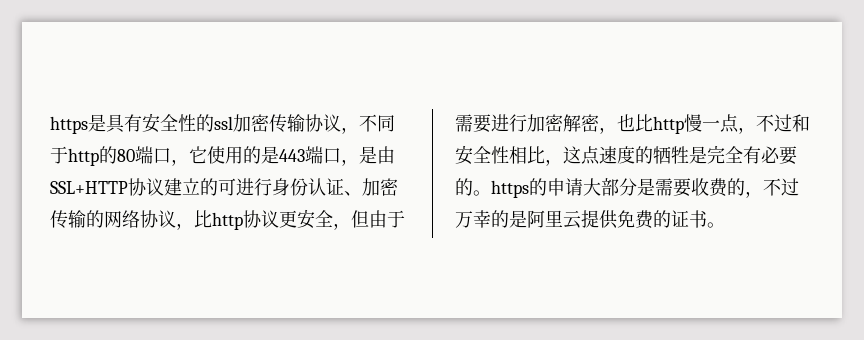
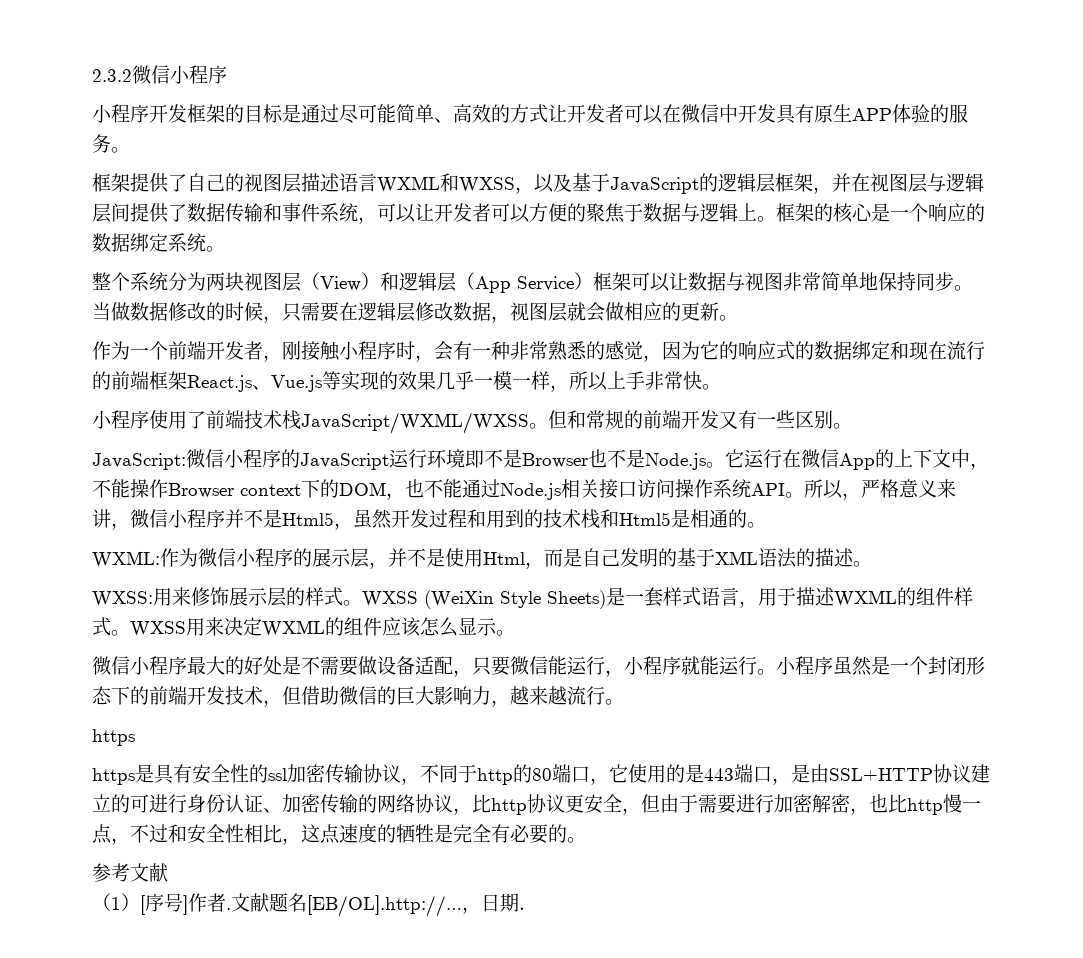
+ 2.3.2微信小程序
+ 小程序开发框架的目标是通过尽可能简单、高效的方式让开发者可以在微信中开发具有原生APP体验的服务。
+ 框架提供了自己的视图层描述语言WXML和WXSS，以及基于JavaScript的逻辑层框架，并在视图层与逻辑层间提供了数据传输和事件系统，可以让开发者可以方便的聚焦于数据与逻辑上。框架的核心是一个响应的数据绑定系统。
+ 整个系统分为两块视图层（View）和逻辑层（App Service）框架可以让数据与视图非常简单地保持同步。当做数据修改的时候，只需要在逻辑层修改数据，视图层就会做相应的更新。
+ 作为一个前端开发者，刚接触小程序时，会有一种非常熟悉的感觉，因为它的响应式的数据绑定和现在流行的前端框架React.js、Vue.js等实现的效果几乎一模一样，所以上手非常快。
+ 小程序使用了前端技术栈JavaScript/WXML/WXSS。但和常规的前端开发又有一些区别。
+ JavaScript:微信小程序的JavaScript运行环境即不是Browser也不是Node.js。它运行在微信App的上下文中，不能操作Browser context下的DOM，也不能通过Node.js相关接口访问操作系统API。所以，严格意义来讲，微信小程序并不是Html5，虽然开发过程和用到的技术栈和Html5是相通的。
+ WXML:作为微信小程序的展示层，并不是使用Html，而是自己发明的基于XML语法的描述。
+ WXSS:用来修饰展示层的样式。WXSS (WeiXin Style Sheets)是一套样式语言，用于描述WXML的组件样式。WXSS用来决定WXML的组件应该怎么显示。
+ 微信小程序最大的好处是不需要做设备适配，只要微信能运行，小程序就能运行。小程序虽然是一个封闭形态下的前端开发技术，但借助微信的巨大影响力，越来越流行。
+ https
- https是具有安全性的ssl加密传输协议，不同于http的80端口，它使用的是443端口，是由SSL+HTTP协议建立的可进行身份认证、加密传输的网络协议，比http协议更安全，但由于需要进行加密解密，也比http慢一点，不过和安全性相比，这点速度的牺牲是完全有必要的。https的申请大部分是需要收费的，不过万幸的是阿里云提供免费的证书。
+ https是具有安全性的ssl加密传输协议，不同于http的80端口，它使用的是443端口，是由SSL+HTTP协议建立的可进行身份认证、加密传输的网络协议，比http协议更安全，但由于需要进行加密解密，也比http慢一点，不过和安全性相比，这点速度的牺牲是完全有必要的。
+ 参考文献
+ （1）[序号]作者.文献题名[EB/OL].http://…，日期．

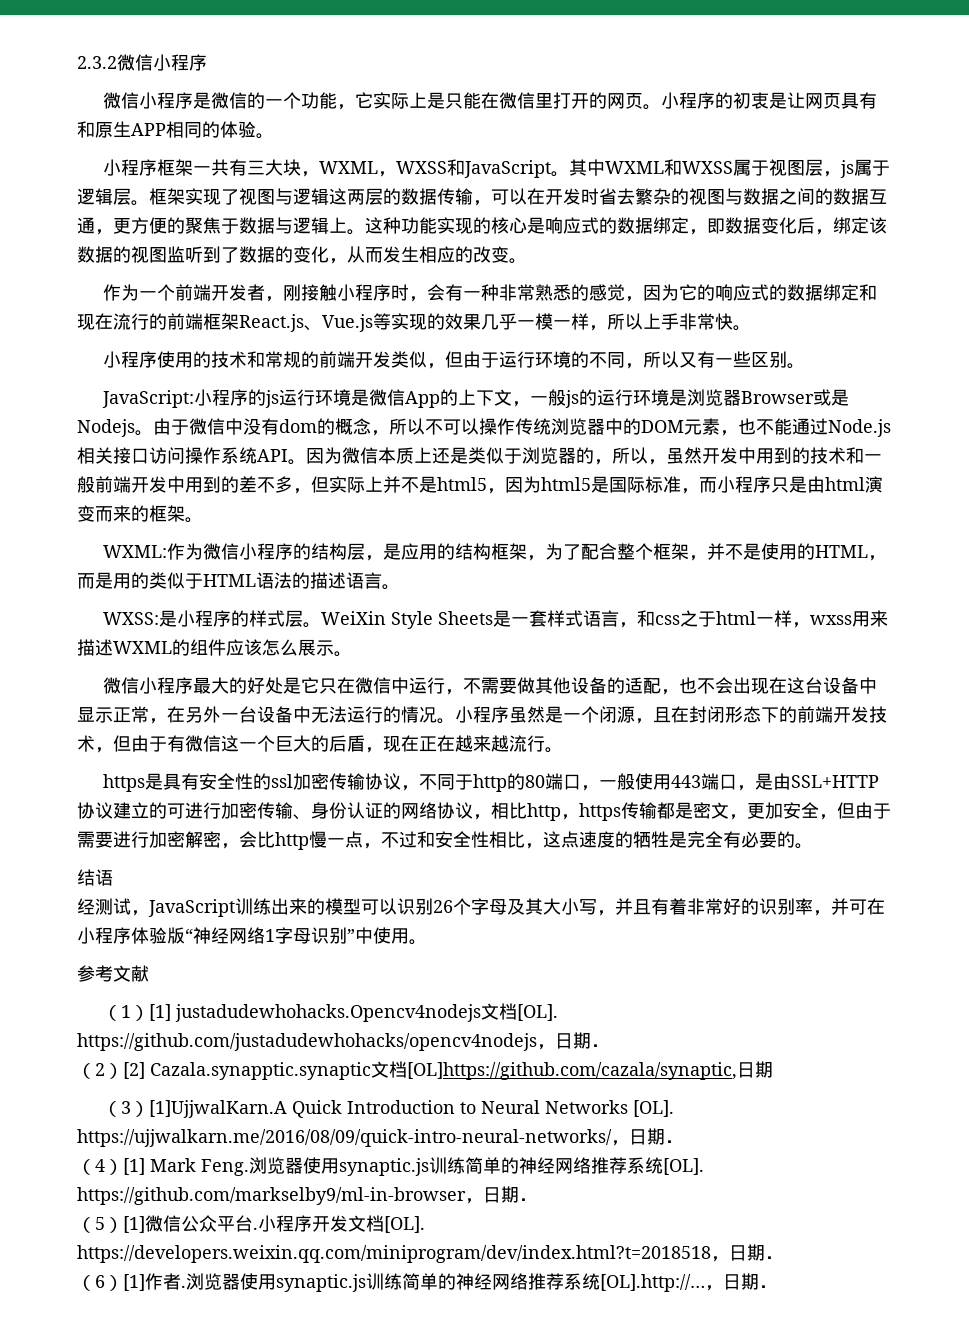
- 小程序开发框架的目标是通过尽可能简单、高效的方式让开发者可以在微信中开发具有原生APP体验的服务。
- 框架提供了自己的视图层描述语言WXML和WXSS，以及基于JavaScript的逻辑层框架，并在视图层与逻辑层间提供了数据传输和事件系统，可以让开发者可以方便的聚焦于数据与逻辑上。
+ 微信小程序是微信的一个功能，它实际上是只能在微信里打开的网页。小程序的初衷是让网页具有和原生APP相同的体验。
+ 小程序框架一共有三大块，WXML，WXSS和JavaScript。其中WXML和WXSS属于视图层，js属于逻辑层。框架实现了视图与逻辑这两层的数据传输，可以在开发时省去繁杂的视图与数据之间的数据互通，更方便的聚焦于数据与逻辑上。
- 框架的核心是一个响应的数据绑定系统。
- 整个系统分为两块视图层（View）和逻辑层（App Service）框架可以让数据与视图非常简单地保持同步。当做数据修改的时候，只需要在逻辑层修改数据，视图层就会做相应的更新。
+ 这种功能实现的核心是响应式的数据绑定，即数据变化后，绑定该数据的视图监听到了数据的变化，从而发生相应的改变。
- 小程序使用了前端技术栈JavaScript/WXML/WXSS。但和常规的前端开发又有一些区别。
+ 小程序使用的技术和常规的前端开发类似，但由于运行环境的不同，所以又有一些区别。
- JavaScript:微信小程序的JavaScript运行环境即不是Browser也不是Node.js。它运行在微信App的上下文中，不能操作Browser context下的DOM，也不能通过Node.js相关接口访问操作系统API。
+ JavaScript:小程序的js运行环境是微信App的上下文，一般js的运行环境是浏览器Browser或是Nodejs。由于微信中没有dom的概念，所以不可以操作传统浏览器中的DOM元素，也不能通过Node.js相关接口访问操作系统API。
- 所以，严格意义来讲，微信小程序并不是Html5，虽然开发过程和用到的技术栈和Html5是相通的。
+ 因为微信本质上还是类似于浏览器的，所以，虽然开发中用到的技术和一般前端开发中用到的差不多，但实际上并不是html5，因为html5是国际标准，而小程序只是由html演变而来的框架。
- WXML:作为微信小程序的展示层，并不是使用Html，而是自己发明的基于XML语法的描述。
+ WXML:作为微信小程序的结构层，是应用的结构框架，为了配合整个框架，并不是使用的HTML，而是用的类似于HTML语法的描述语言。
- WXSS:用来修饰展示层的样式。WXSS (WeiXin Style Sheets)是一套样式语言，用于描述WXML的组件样式。WXSS用来决定WXML的组件应该怎么显示。
+ WXSS:是小程序的样式层。WeiXin Style Sheets是一套样式语言，和css之于html一样，wxss用来描述WXML的组件应该怎么展示。
- 微信小程序最大的好处是不需要做设备适配，只要微信能运行，小程序就能运行。
+ 微信小程序最大的好处是它只在微信中运行，不需要做其他设备的适配，也不会出现在这台设备中显示正常，在另外一台设备中无法运行的情况。
- 小程序虽然是一个封闭形态下的前端开发技术，但借助微信的巨大影响力，越来越流行。
- https
- https是具有安全性的ssl加密传输协议，不同于http的80端口，它使用的是443端口，是由SSL+HTTP协议建立的可进行身份认证、加密传输的网络协议，比http协议更安全，但由于需要进行加密解密，也比http慢一点，不过和安全性相比，这点速度的牺牲是完全有必要的。
+ 小程序虽然是一个闭源，且在封闭形态下的前端开发技术，但由于有微信这一个巨大的后盾，现在正在越来越流行。
+ https是具有安全性的ssl加密传输协议，不同于http的80端口，一般使用443端口，是由SSL+HTTP协议建立的可进行加密传输、身份认证的网络协议，相比http，https传输都是密文，更加安全，但由于需要进行加密解密，会比http慢一点，不过和安全性相比，这点速度的牺牲是完全有必要的。
+ 结语
+ 经测试，JavaScript训练出来的模型可以识别26个字母及其大小写，并且有着非常好的识别率，并可在小程序体验版“神经网络1字母识别”中使用。
  参考文献
- （1）[序号]作者.文献题名[EB/OL].http://…
+ （1）[1] justadudewhohacks.Opencv4nodejs文档[OL]. https://github.com/justadudewhohacks/opencv4nodejs，日期．
+ （2）[2] Cazala.synapptic.synaptic文档[OL]https://github.com/cazala/synaptic,日期
+ （3）[1]UjjwalKarn.A Quick Introduction to Neural Networks [OL]. https://ujjwalkarn.me/2016/08/09/quick-intro-neural-networks/，日期．
+ （4）[1] Mark Feng.浏览器使用synaptic.js训练简单的神经网络推荐系统[OL]. https://github.com/markselby9/ml-in-browser，日期．
+ （5）[1]微信公众平台.小程序开发文档[OL]. https://developers.weixin.qq.com/miniprogram/dev/index.html?t=2018518，日期．
+ （6）[1]作者.浏览器使用synaptic.js训练简单的神经网络推荐系统[OL].http://…

